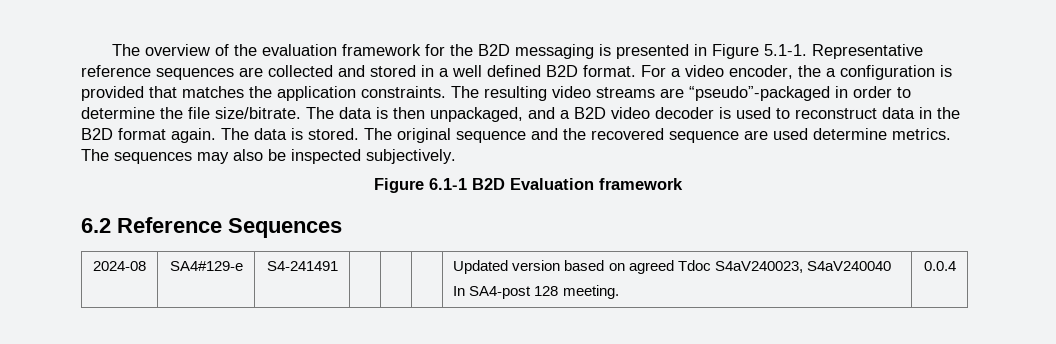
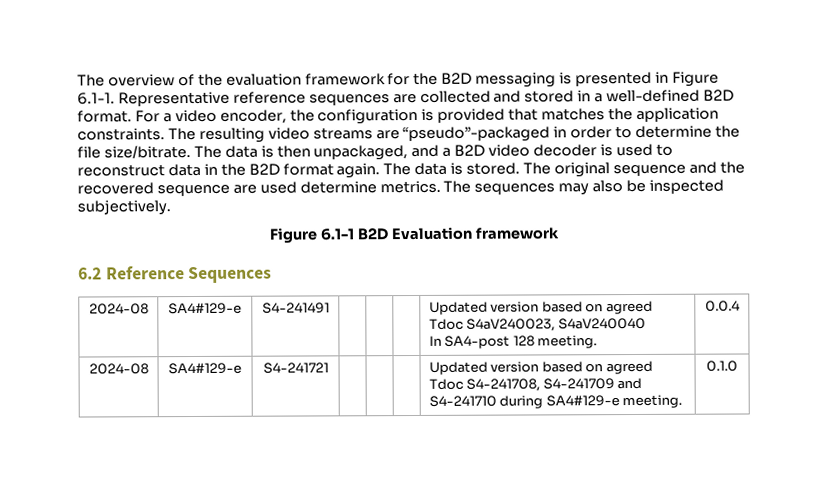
- The overview of the evaluation framework for the B2D messaging is presented in Figure 5.1-1. Representative reference sequences are collected and stored in a well defined B2D format.
+ The overview of the evaluation framework for the B2D messaging is presented in Figure 6.1-1. Representative reference sequences are collected and stored in a well-defined B2D format.
- For a video encoder, the a configuration is provided that matches the application constraints.
+ For a video encoder, the configuration is provided that matches the application constraints.
+ 2024-08 | SA4#129-e | S4-241721 | | | | Updated version based on agreed Tdoc S4-241708, S4-241709 and S4-241710 during SA4#129-e meeting. | 0.1.0

